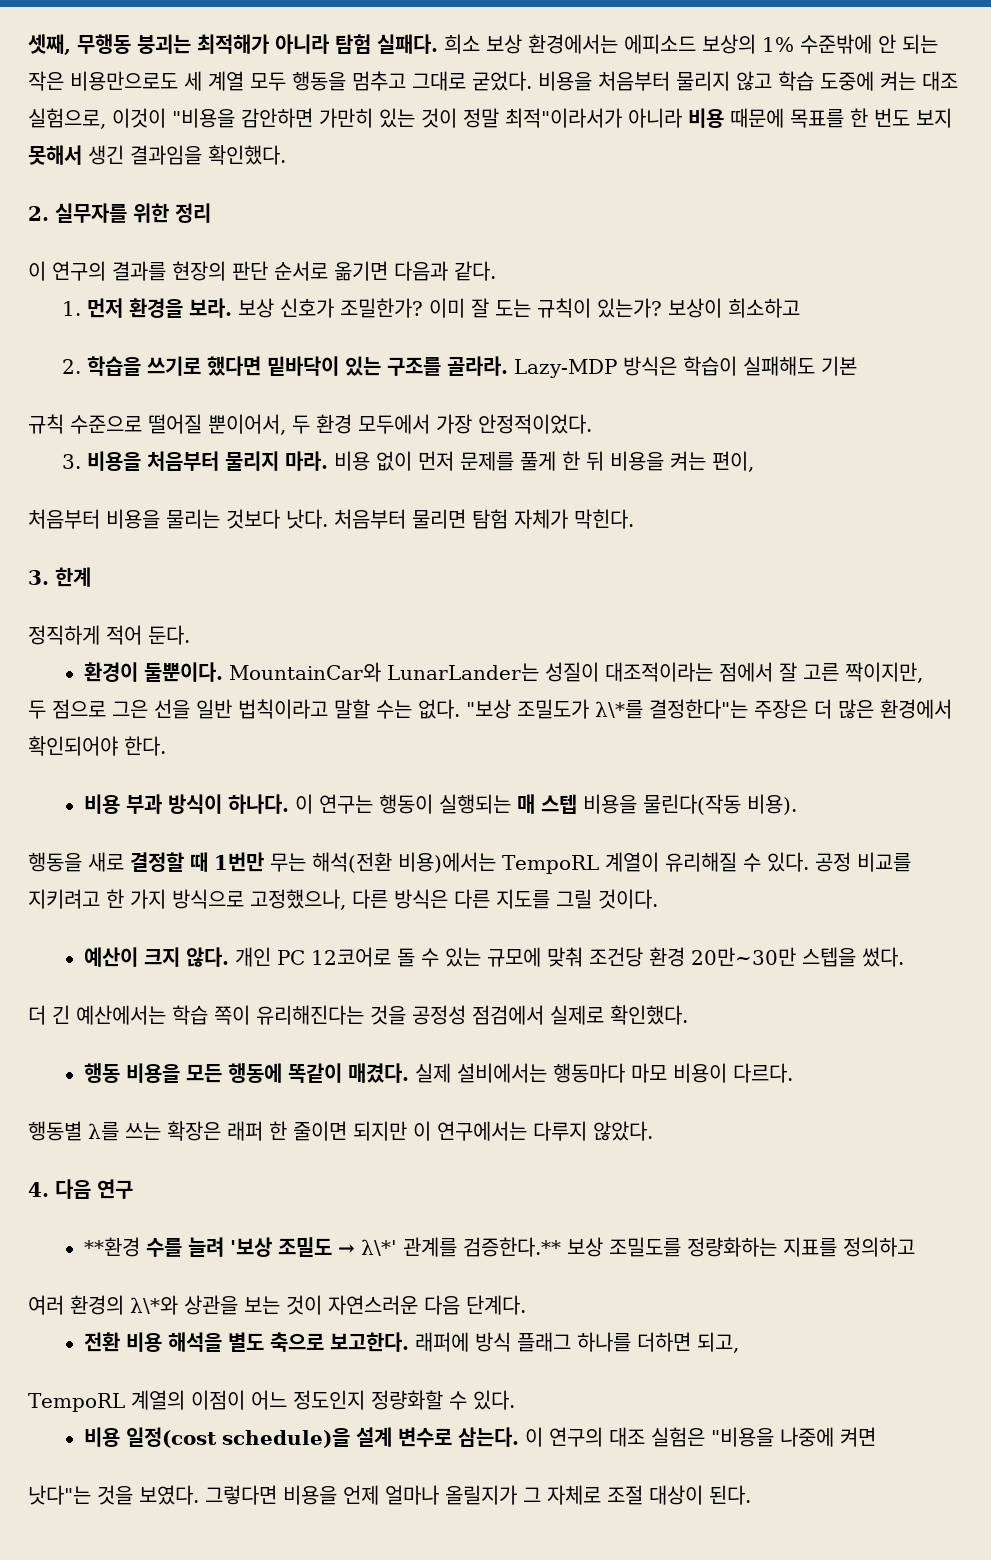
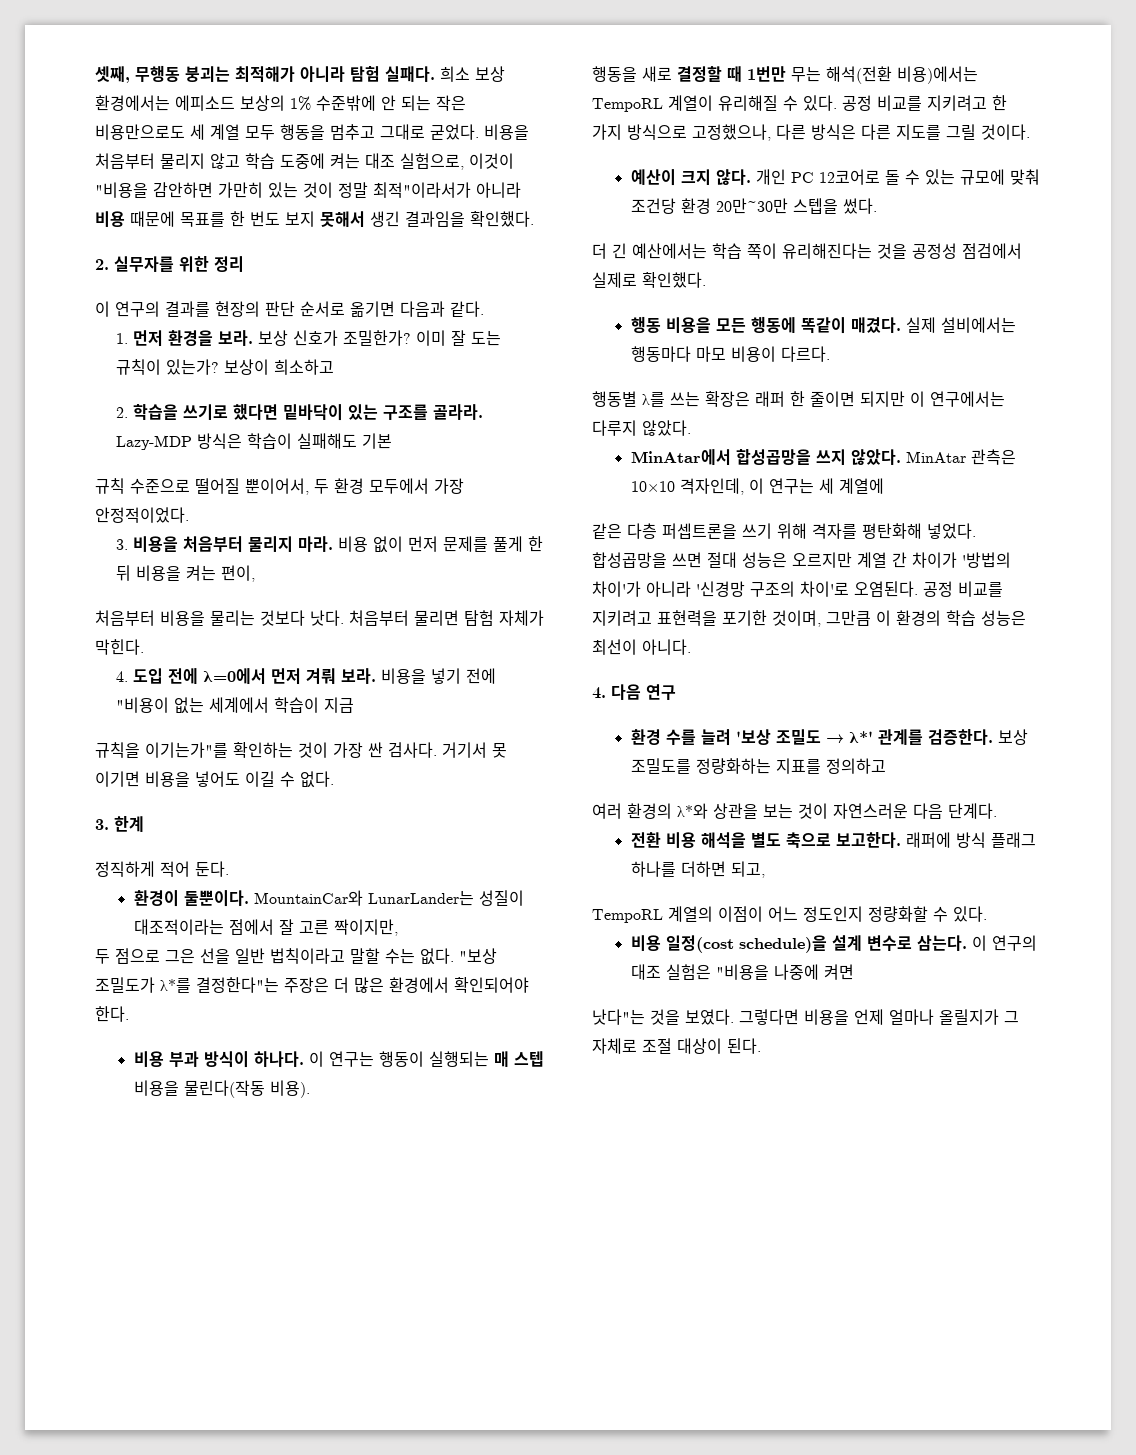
+ 4. 도입 전에 λ=0에서 먼저 겨뤄 보라. 비용을 넣기 전에 "비용이 없는 세계에서 학습이 지금
+ 규칙을 이기는가"를 확인하는 것이 가장 싼 검사다. 거기서 못 이기면 비용을 넣어도 이길 수 없다.
- "보상 조밀도가 λ\*를 결정한다"는 주장은 더 많은 환경에서 확인되어야 한다.
+ "보상 조밀도가 λ*를 결정한다"는 주장은 더 많은 환경에서 확인되어야 한다.
+ MinAtar에서 합성곱망을 쓰지 않았다. MinAtar 관측은 10×10 격자인데, 이 연구는 세 계열에
+ 같은 다층 퍼셉트론을 쓰기 위해 격자를 평탄화해 넣었다. 합성곱망을 쓰면 절대 성능은 오르지만 계열 간 차이가 '방법의 차이'가 아니라 '신경망 구조의 차이'로 오염된다. 공정 비교를 지키려고 표현력을 포기한 것이며, 그만큼 이 환경의 학습 성능은 최선이 아니다.
- **환경 수를 늘려 '보상 조밀도 → λ\*' 관계를 검증한다.** 보상 조밀도를 정량화하는 지표를 정의하고
+ 환경 수를 늘려 '보상 조밀도 → λ*' 관계를 검증한다. 보상 조밀도를 정량화하는 지표를 정의하고
- 여러 환경의 λ\*와 상관을 보는 것이 자연스러운 다음 단계다.
+ 여러 환경의 λ*와 상관을 보는 것이 자연스러운 다음 단계다.

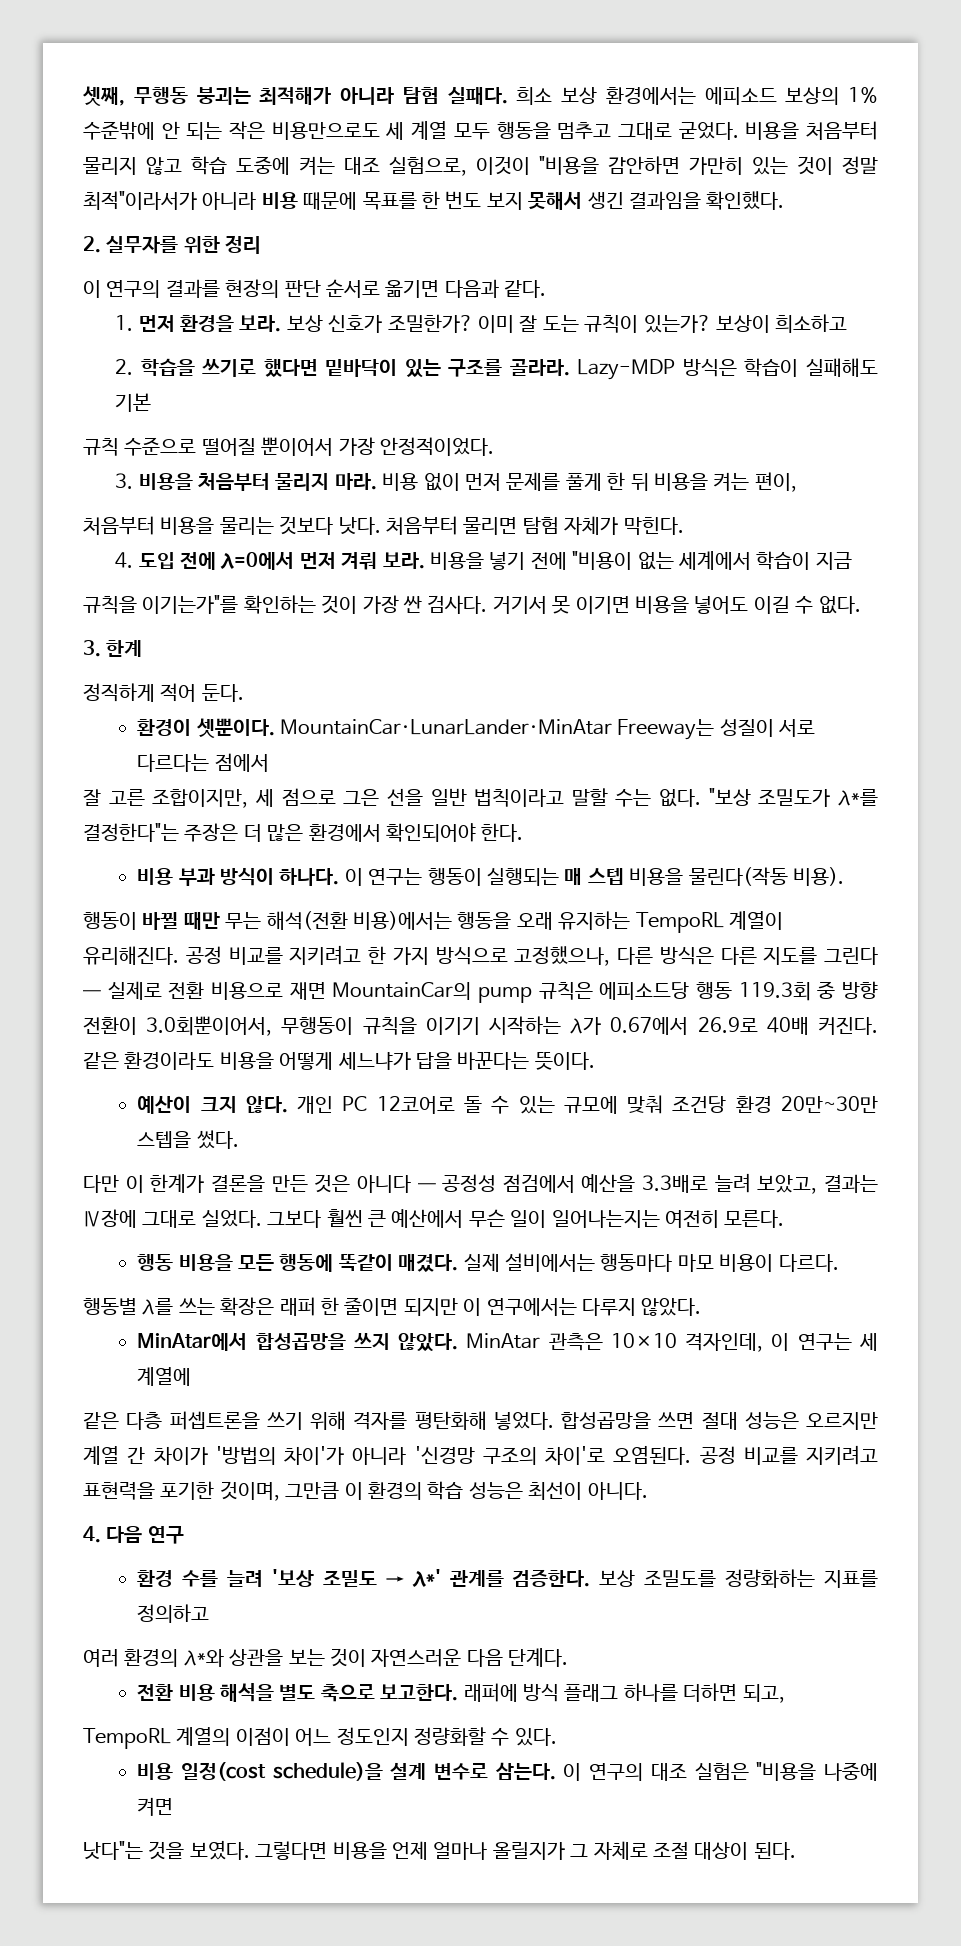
- 규칙 수준으로 떨어질 뿐이어서, 두 환경 모두에서 가장 안정적이었다.
+ 규칙 수준으로 떨어질 뿐이어서 가장 안정적이었다.
- 환경이 둘뿐이다. MountainCar와 LunarLander는 성질이 대조적이라는 점에서 잘 고른 짝이지만,
- 두 점으로 그은 선을 일반 법칙이라고 말할 수는 없다.
+ 환경이 셋뿐이다. MountainCar·LunarLander·MinAtar Freeway는 성질이 서로 다르다는 점에서
+ 잘 고른 조합이지만, 세 점으로 그은 선을 일반 법칙이라고 말할 수는 없다.
- 행동을 새로 결정할 때 1번만 무는 해석(전환 비용)에서는 TempoRL 계열이 유리해질 수 있다.
+ 행동이 바뀔 때만 무는 해석(전환 비용)에서는 행동을 오래 유지하는 TempoRL 계열이 유리해진다.
- 공정 비교를 지키려고 한 가지 방식으로 고정했으나, 다른 방식은 다른 지도를 그릴 것이다.
+ 공정 비교를 지키려고 한 가지 방식으로 고정했으나, 다른 방식은 다른 지도를 그린다 — 실제로 전환 비용으로 재면 MountainCar의 pump 규칙은 에피소드당 행동 119.3회 중 방향 전환이 3.0회뿐이어서, 무행동이 규칙을 이기기 시작하는 λ가 0.67에서 26.9로 40배 커진다. 같은 환경이라도 비용을 어떻게 세느냐가 답을 바꾼다는 뜻이다.
- 더 긴 예산에서는 학습 쪽이 유리해진다는 것을 공정성 점검에서 실제로 확인했다.
+ 다만 이 한계가 결론을 만든 것은 아니다 — 공정성 점검에서 예산을 3.3배로 늘려 보았고, 결과는 Ⅳ장에 그대로 실었다. 그보다 훨씬 큰 예산에서 무슨 일이 일어나는지는 여전히 모른다.

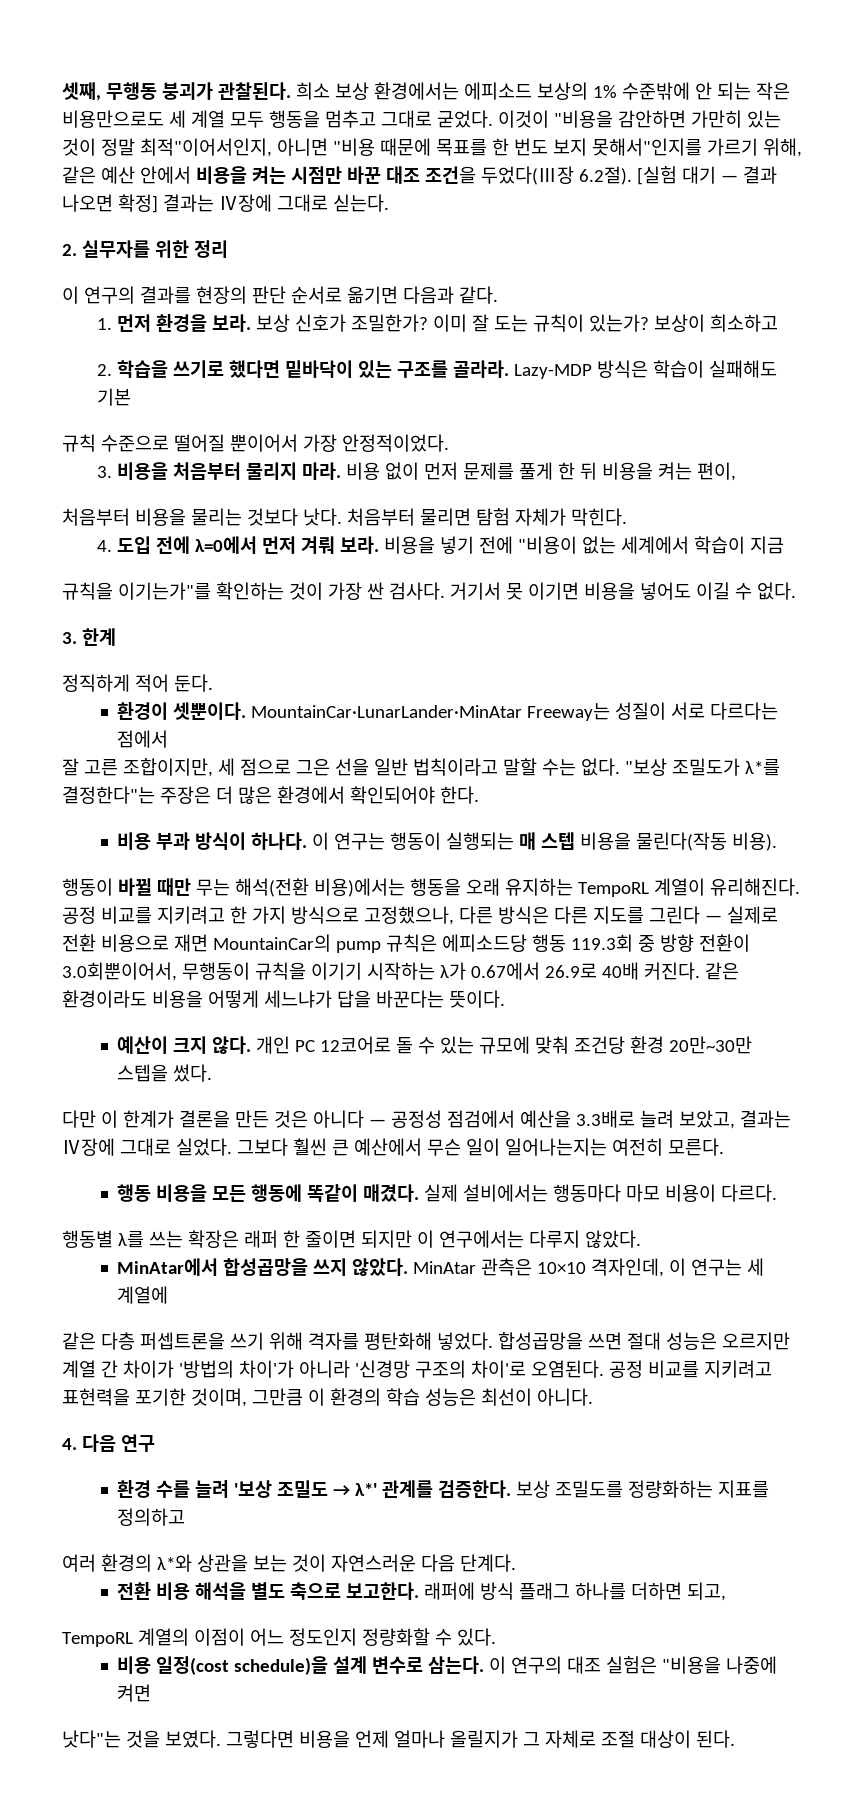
- 셋째, 무행동 붕괴는 최적해가 아니라 탐험 실패다.
+ 셋째, 무행동 붕괴가 관찰된다.
- 비용을 처음부터 물리지 않고 학습 도중에 켜는 대조 실험으로, 이것이 "비용을 감안하면 가만히 있는 것이 정말 최적"이라서가 아니라 비용 때문에 목표를 한 번도 보지 못해서 생긴 결과임을 확인했다.
+ 이것이 "비용을 감안하면 가만히 있는 것이 정말 최적"이어서인지, 아니면 "비용 때문에 목표를 한 번도 보지 못해서"인지를 가르기 위해, 같은 예산 안에서 비용을 켜는 시점만 바꾼 대조 조건을 두었다(Ⅲ장 6.2절). [실험 대기 — 결과 나오면 확정] 결과는 Ⅳ장에 그대로 싣는다.

